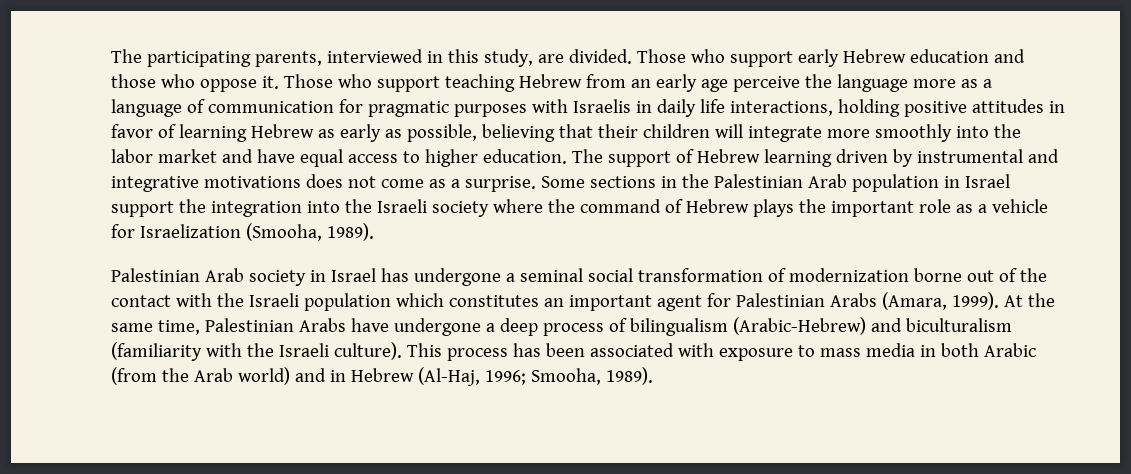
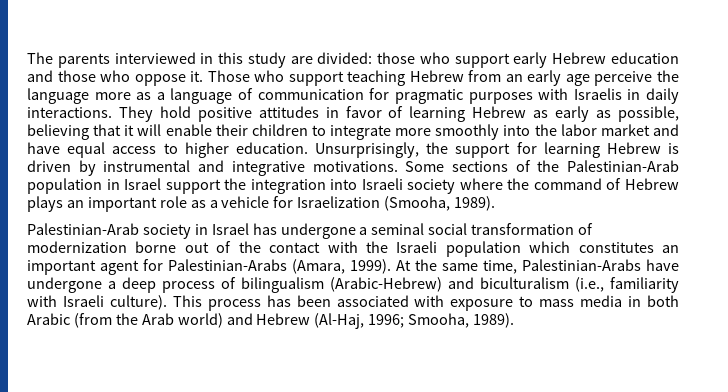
- The participating parents, interviewed in this study, are divided. Those who support early Hebrew education and those who oppose it.
+ The parents interviewed in this study are divided: those who support early Hebrew education and those who oppose it.
- Those who support teaching Hebrew from an early age perceive the language more as a language of communication for pragmatic purposes with Israelis in daily life interactions, holding positive attitudes in favor of learning Hebrew as early as possible, believing that their children will integrate more smoothly into the labor market and have equal access to higher education.
+ Those who support teaching Hebrew from an early age perceive the language more as a language of communication for pragmatic purposes with Israelis in daily interactions. They hold positive attitudes in favor of learning Hebrew as early as possible, believing that it will enable their children to integrate more smoothly into the labor market and have equal access to higher education.
- The support of Hebrew learning driven by instrumental and integrative motivations does not come as a surprise. Some sections in the Palestinian Arab population in Israel support the integration into the Israeli society where the command of Hebrew plays the important role as a vehicle for Israelization (Smooha, 1989).
+ Unsurprisingly, the support for learning Hebrew is driven by instrumental and integrative motivations. Some sections of the Palestinian-Arab population in Israel support the integration into Israeli society where the command of Hebrew plays an important role as a vehicle for Israelization (Smooha, 1989).
- Palestinian Arab society in Israel has undergone a seminal social transformation of modernization borne out of the contact with the Israeli population which constitutes an important agent for Palestinian Arabs (Amara, 1999).
+ Palestinian-Arab society in Israel has undergone a seminal social transformation of modernization borne out of the contact with the Israeli population which constitutes an important agent for Palestinian-Arabs (Amara, 1999).
- At the same time, Palestinian Arabs have undergone a deep process of bilingualism (Arabic-Hebrew) and biculturalism (familiarity with the Israeli culture).
+ At the same time, Palestinian-Arabs have undergone a deep process of bilingualism (Arabic-Hebrew) and biculturalism (i.e., familiarity with Israeli culture).
- This process has been associated with exposure to mass media in both Arabic (from the Arab world) and in Hebrew (Al-Haj, 1996; Smooha, 1989).
+ This process has been associated with exposure to mass media in both Arabic (from the Arab world) and Hebrew (Al-Haj, 1996; Smooha, 1989).

